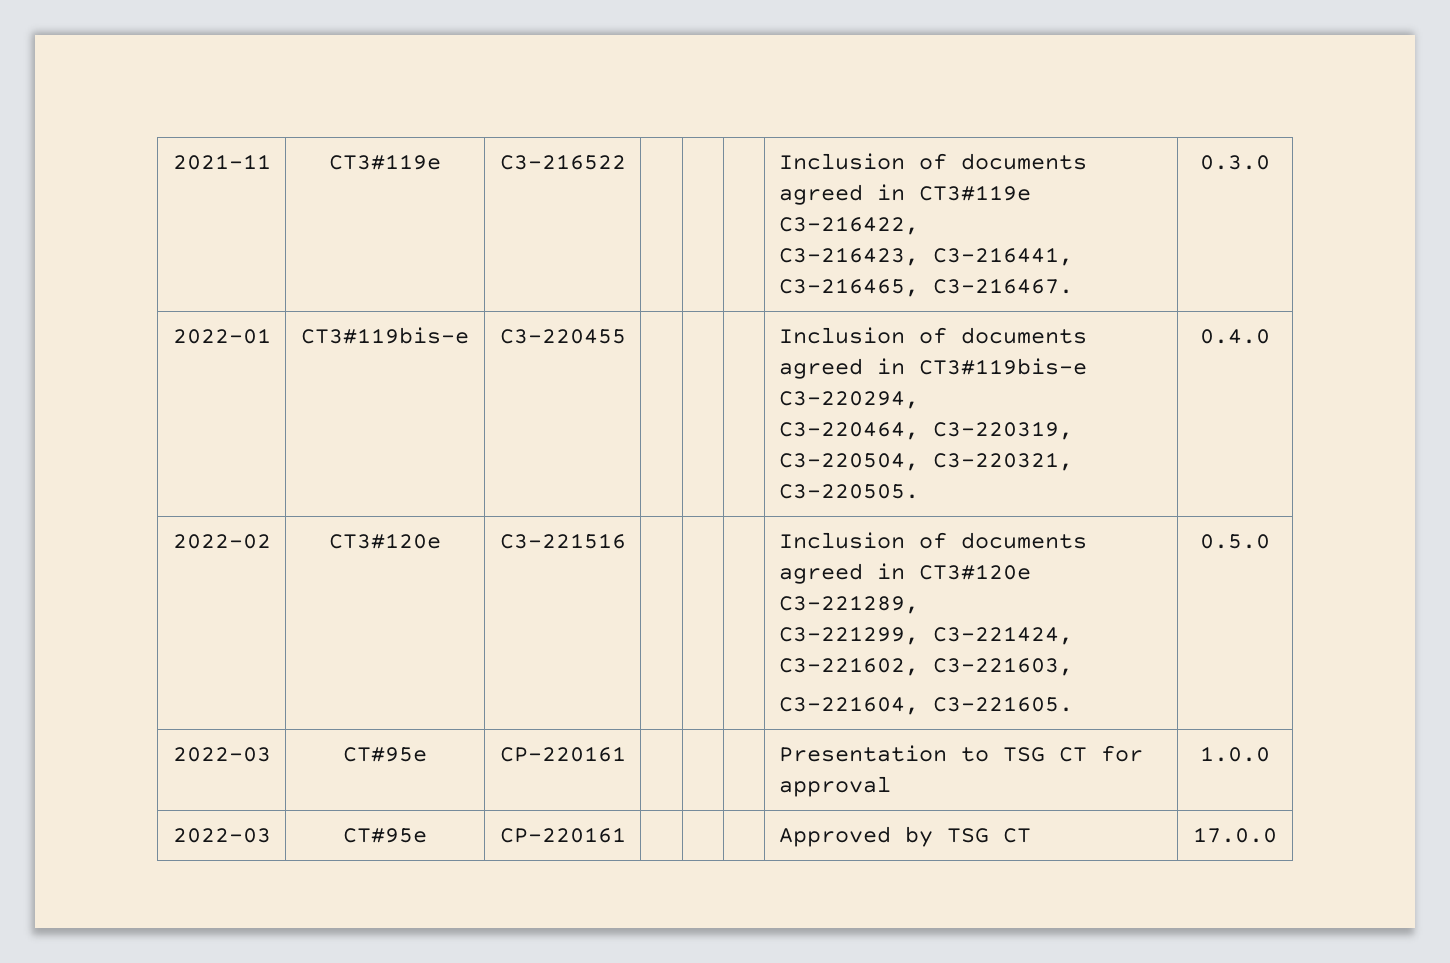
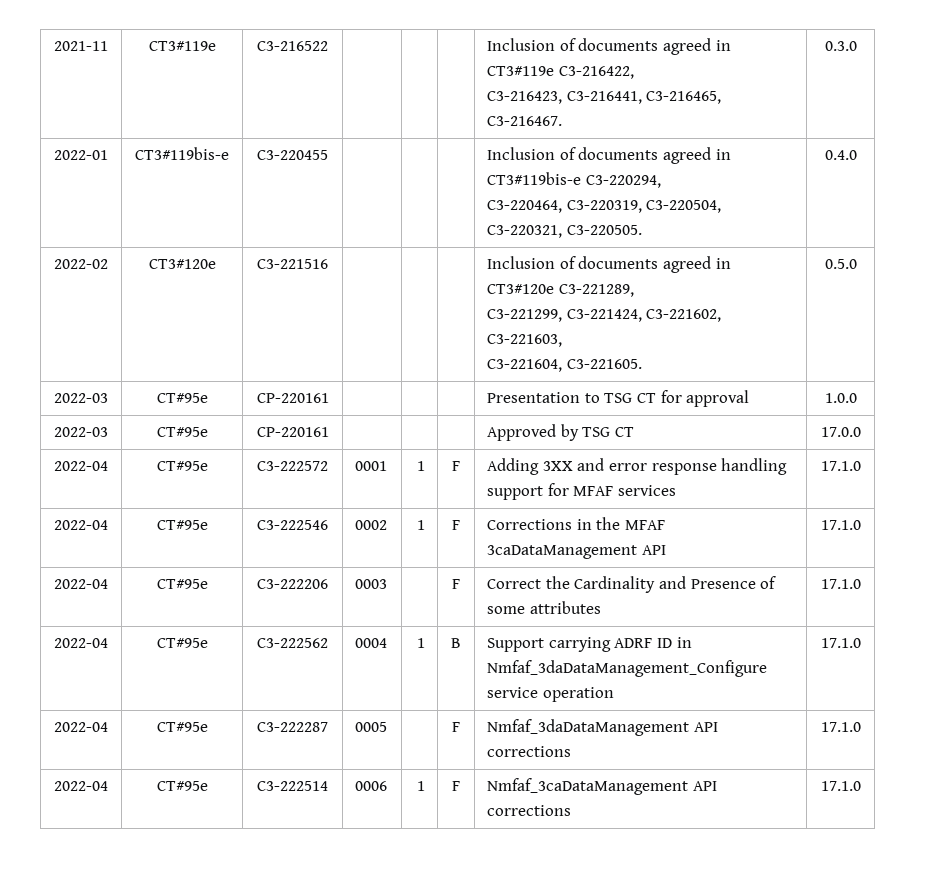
+ 2022-04 | CT#95e | C3-222572 | 0001 | 1 | F | Adding 3XX and error response handling support for MFAF services | 17.1.0
+ 2022-04 | CT#95e | C3-222546 | 0002 | 1 | F | Corrections in the MFAF 3caDataManagement API | 17.1.0
+ 2022-04 | CT#95e | C3-222206 | 0003 | | F | Correct the Cardinality and Presence of some attributes | 17.1.0
+ 2022-04 | CT#95e | C3-222562 | 0004 | 1 | B | Support carrying ADRF ID in Nmfaf_3daDataManagement_Configure service operation | 17.1.0
+ 2022-04 | CT#95e | C3-222287 | 0005 | | F | Nmfaf_3daDataManagement API corrections | 17.1.0
+ 2022-04 | CT#95e | C3-222514 | 0006 | 1 | F | Nmfaf_3caDataManagement API corrections | 17.1.0

